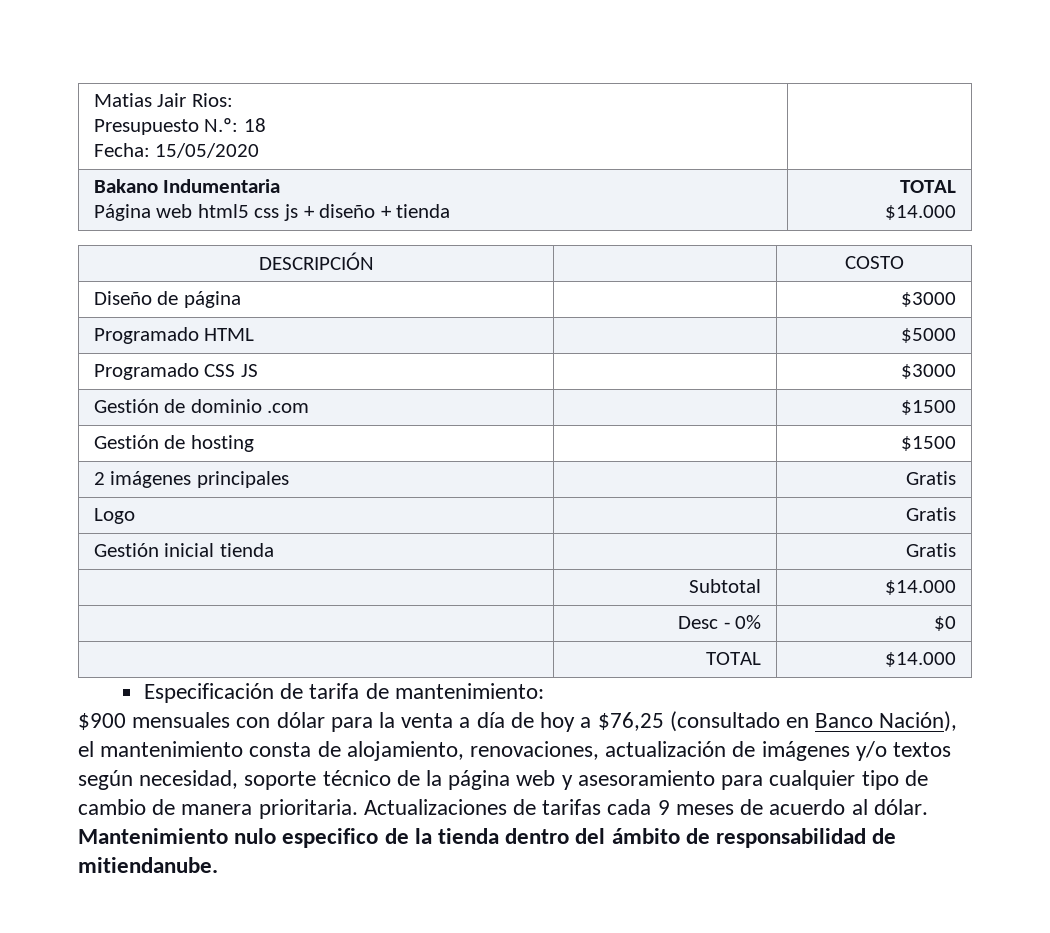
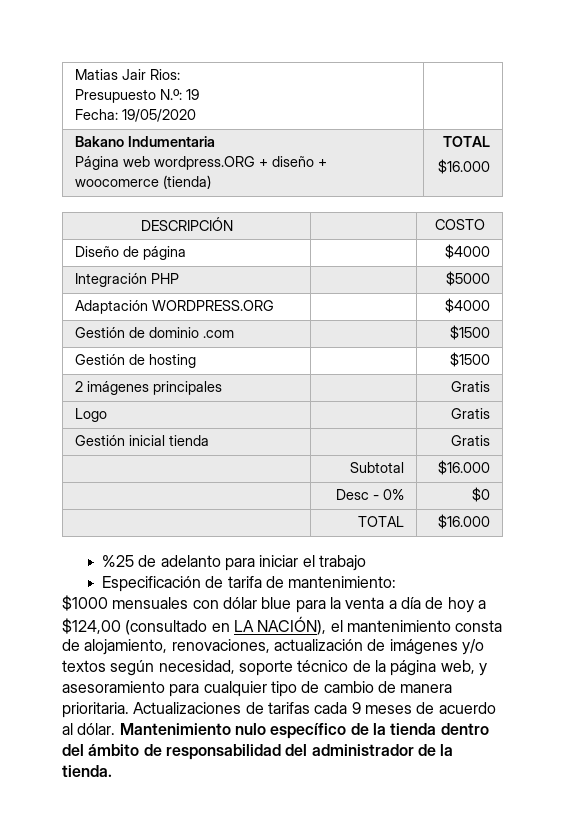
  Matias Jair Rios:
- Presupuesto N.º: 18
- Fecha: 15/05/2020 |
+ Presupuesto N.º: 19
+ Fecha: 19/05/2020 |
  Bakano Indumentaria
- Página web html5 css js + diseño + tienda | TOTAL
- $14.000
+ Página web wordpress.ORG + diseño + woocomerce (tienda) | TOTAL
+ $16.000
- Diseño de página | | $3000
- Programado HTML | | $5000
- Programado CSS JS | | $3000
+ Diseño de página | | $4000
+ Integración PHP | | $5000
+ Adaptación WORDPRESS.ORG | | $4000
- | Subtotal | $14.000
+ | Subtotal | $16.000
- | TOTAL | $14.000
+ | TOTAL | $16.000
+ %25 de adelanto para iniciar el trabajo
- $900 mensuales con dólar para la venta a día de hoy a $76,25 (consultado en Banco Nación), el mantenimiento consta de alojamiento, renovaciones, actualización de imágenes y/o textos según necesidad, soporte técnico de la página web y asesoramiento para cualquier tipo de cambio de manera prioritaria.
+ $1000 mensuales con dólar blue para la venta a día de hoy a $124,00 (consultado en LA NACIÓN), el mantenimiento consta de alojamiento, renovaciones, actualización de imágenes y/o textos según necesidad, soporte técnico de la página web, y asesoramiento para cualquier tipo de cambio de manera prioritaria.
- Mantenimiento nulo especifico de la tienda dentro del ámbito de responsabilidad de mitiendanube.
+ Mantenimiento nulo específico de la tienda dentro del ámbito de responsabilidad del administrador de la tienda.

